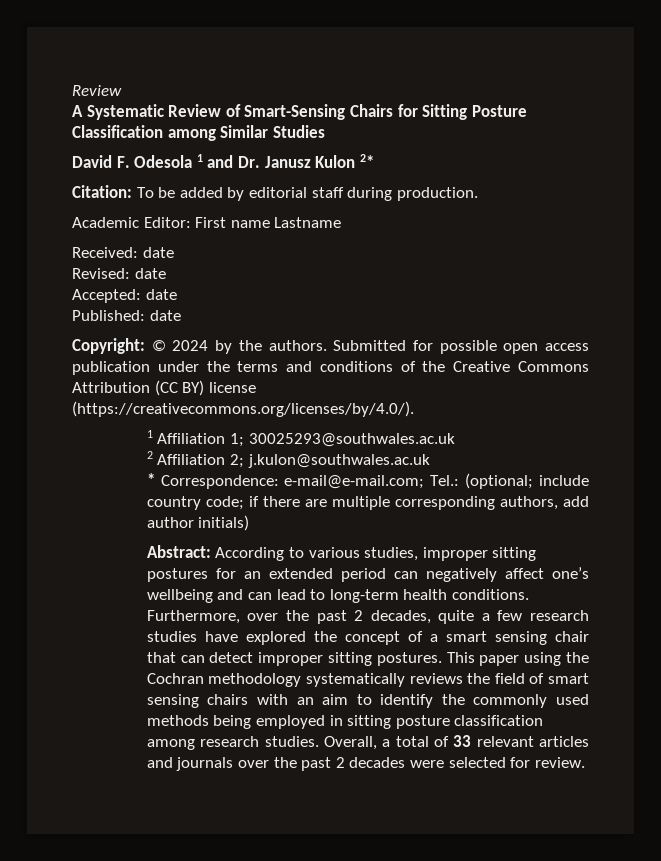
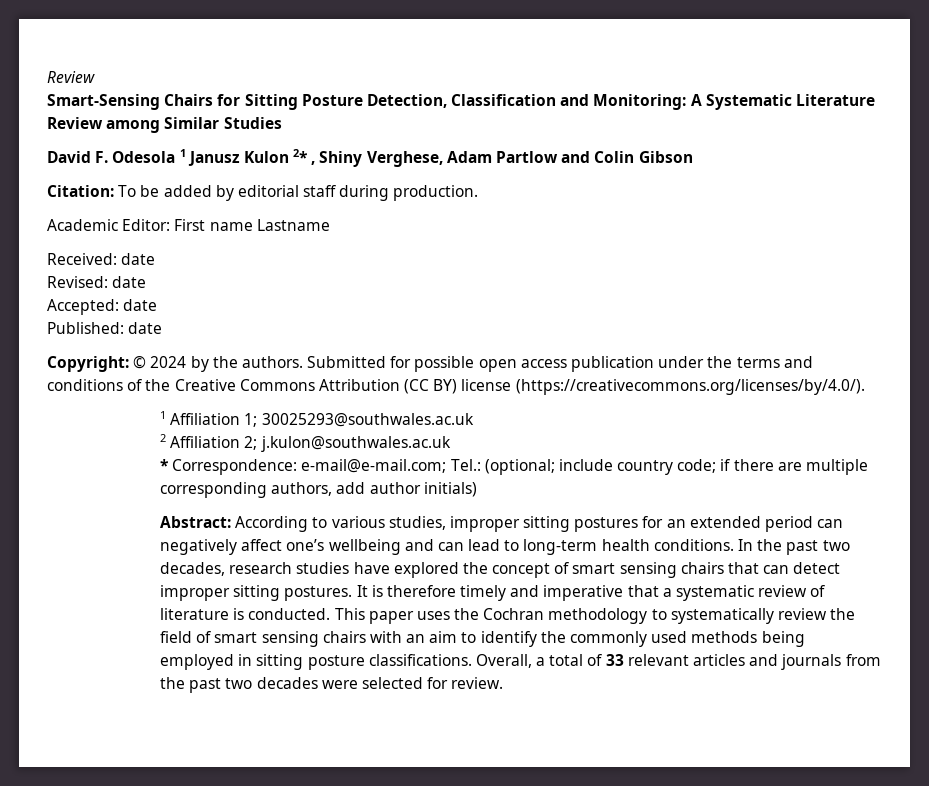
- A Systematic Review of Smart-Sensing Chairs for Sitting Posture Classification among Similar Studies
+ Smart-Sensing Chairs for Sitting Posture Detection, Classification and Monitoring: A Systematic Literature Review among Similar Studies
- David F. Odesola 1 and Dr. Janusz Kulon 2*
+ David F. Odesola 1 Janusz Kulon 2* , Shiny Verghese, Adam Partlow and Colin Gibson
- Furthermore, over the past 2 decades, quite a few research studies have explored the concept of a smart sensing chair that can detect improper sitting postures.
+ In the past two decades, research studies have explored the concept of smart sensing chairs that can detect improper sitting postures.
+ It is therefore timely and imperative that a systematic review of literature is conducted.
- This paper using the Cochran methodology systematically reviews the field of smart sensing chairs with an aim to identify the commonly used methods being employed in sitting posture classification among research studies.
+ This paper uses the Cochran methodology to systematically review the field of smart sensing chairs with an aim to identify the commonly used methods being employed in sitting posture classifications.
- Overall, a total of 33 relevant articles and journals over the past 2 decades were selected for review.
+ Overall, a total of 33 relevant articles and journals from the past two decades were selected for review.

